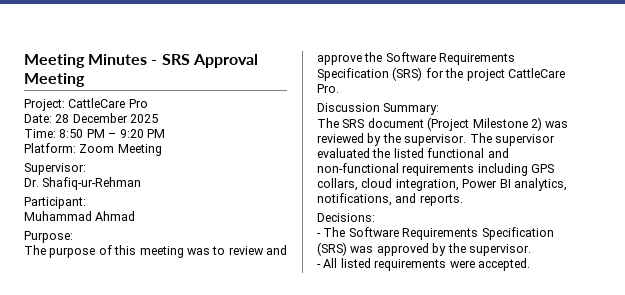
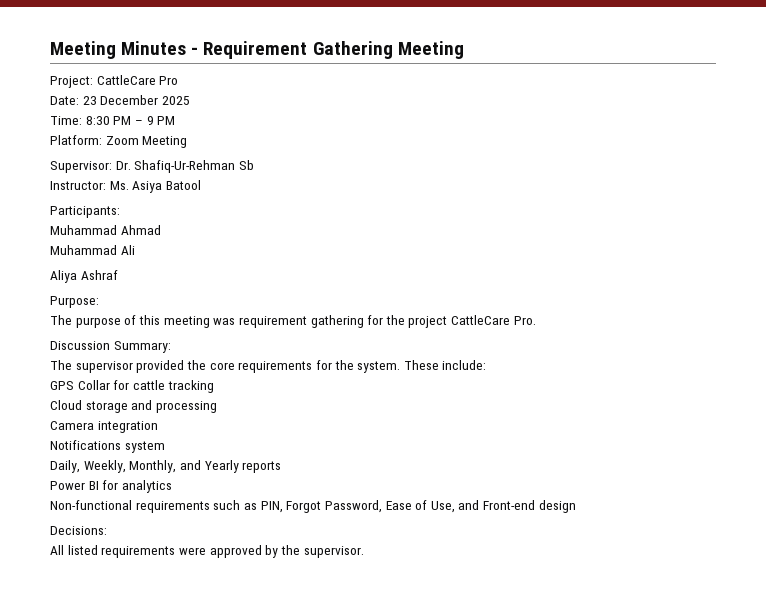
- Meeting Minutes - SRS Approval Meeting
+ Meeting Minutes - Requirement Gathering Meeting
- Date: 28 December 2025
+ Date: 23 December 2025
- Time: 8:50 PM – 9:20 PM
+ Time: 8:30 PM – 9 PM
- Supervisor:
- Dr. Shafiq-ur-Rehman
- Participant:
+ Supervisor: Dr. Shafiq-Ur-Rehman Sb
+ Instructor: Ms. Asiya Batool
+ Participants:
  Muhammad Ahmad
+ Muhammad Ali
+ Aliya Ashraf
- The purpose of this meeting was to review and approve the Software Requirements Specification (SRS) for the project CattleCare Pro.
+ The purpose of this meeting was requirement gathering for the project CattleCare Pro.
- The SRS document (Project Milestone 2) was reviewed by the supervisor. The supervisor evaluated the listed functional and non-functional requirements including GPS collars, cloud integration, Power BI analytics, notifications, and reports.
+ The supervisor provided the core requirements for the system. These include:
+ GPS Collar for cattle tracking
+ Cloud storage and processing
+ Camera integration
+ Notifications system
+ Daily, Weekly, Monthly, and Yearly reports
+ Power BI for analytics
+ Non-functional requirements such as PIN, Forgot Password, Ease of Use, and Front-end design
  Decisions:
- - The Software Requirements Specification (SRS) was approved by the supervisor.
- - All listed requirements were accepted.
+ All listed requirements were approved by the supervisor.

